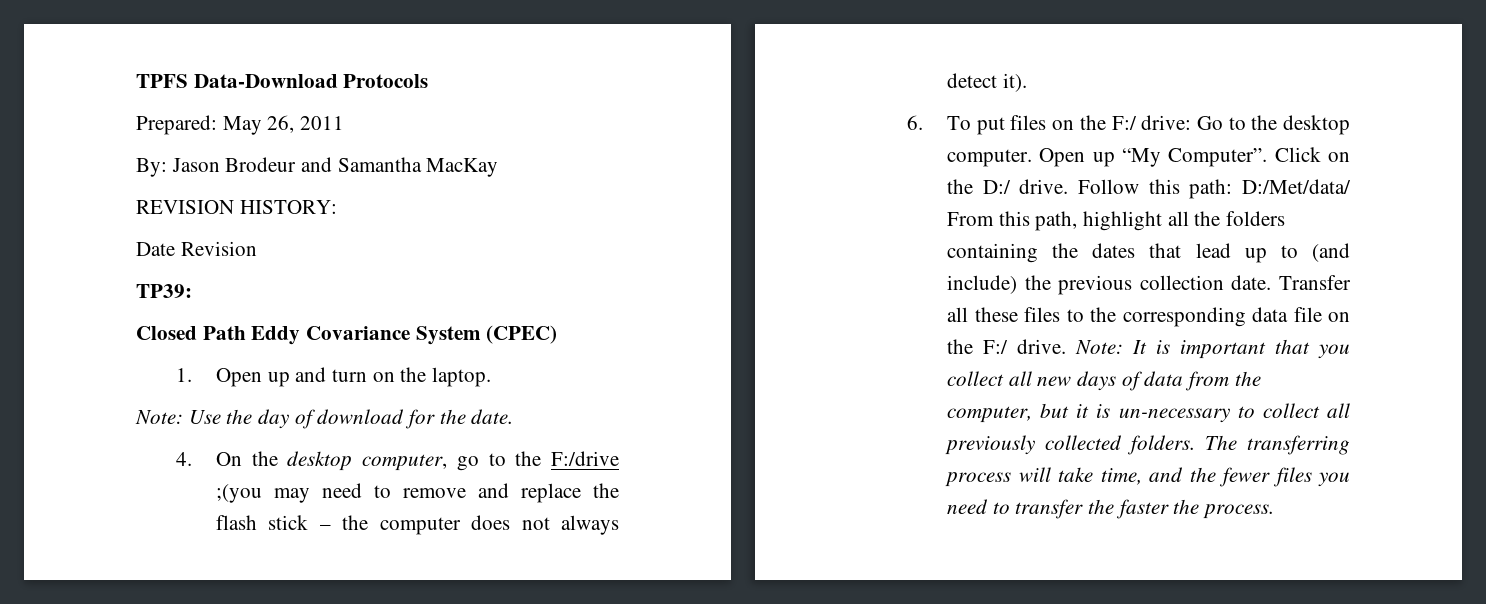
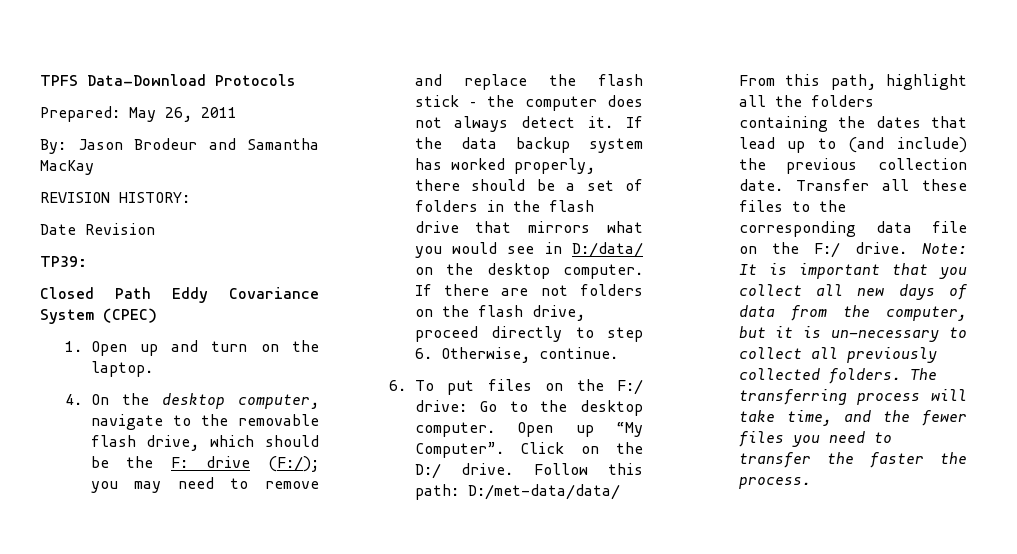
- Note: Use the day of download for the date.
- 4. On the desktop computer, go to the F:/drive ;(you may need to remove and replace the flash stick – the computer does not always detect it).
+ 4. On the desktop computer, navigate to the removable flash drive, which should be the F: drive (F:/); you may need to remove and replace the flash stick – the computer does not always detect it. If the data backup system has worked properly, there should be a set of folders in the flash drive that mirrors what you would see in D:/data/ on the desktop computer. If there are not folders on the flash drive, proceed directly to step 6. Otherwise, continue.
- Follow this path: D:/Met/data/ From this path, highlight all the folders containing the dates that lead up to (and include) the previous collection date.
+ Follow this path: D:/met-data/data/ From this path, highlight all the folders containing the dates that lead up to (and include) the previous collection date.

